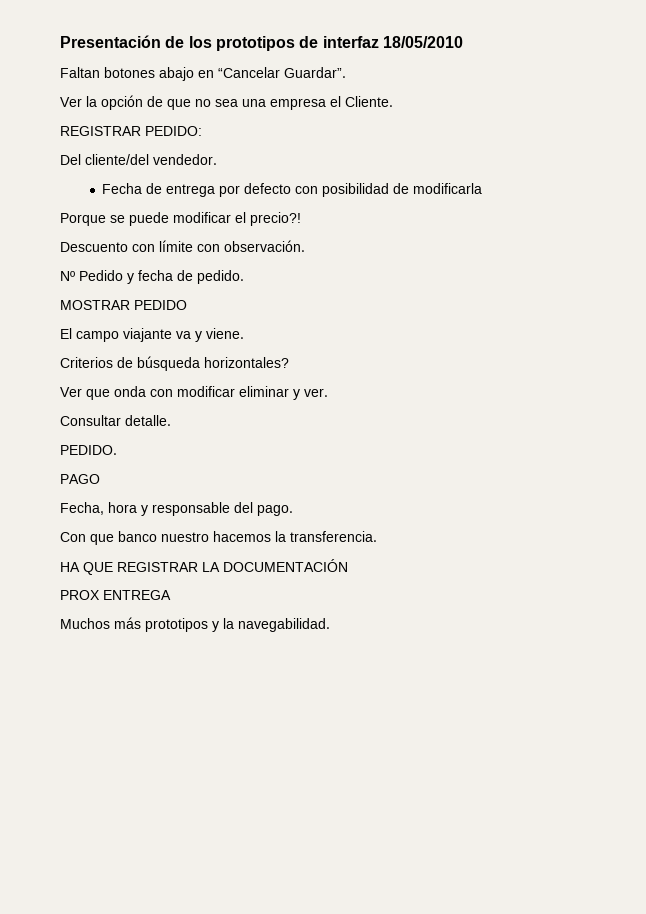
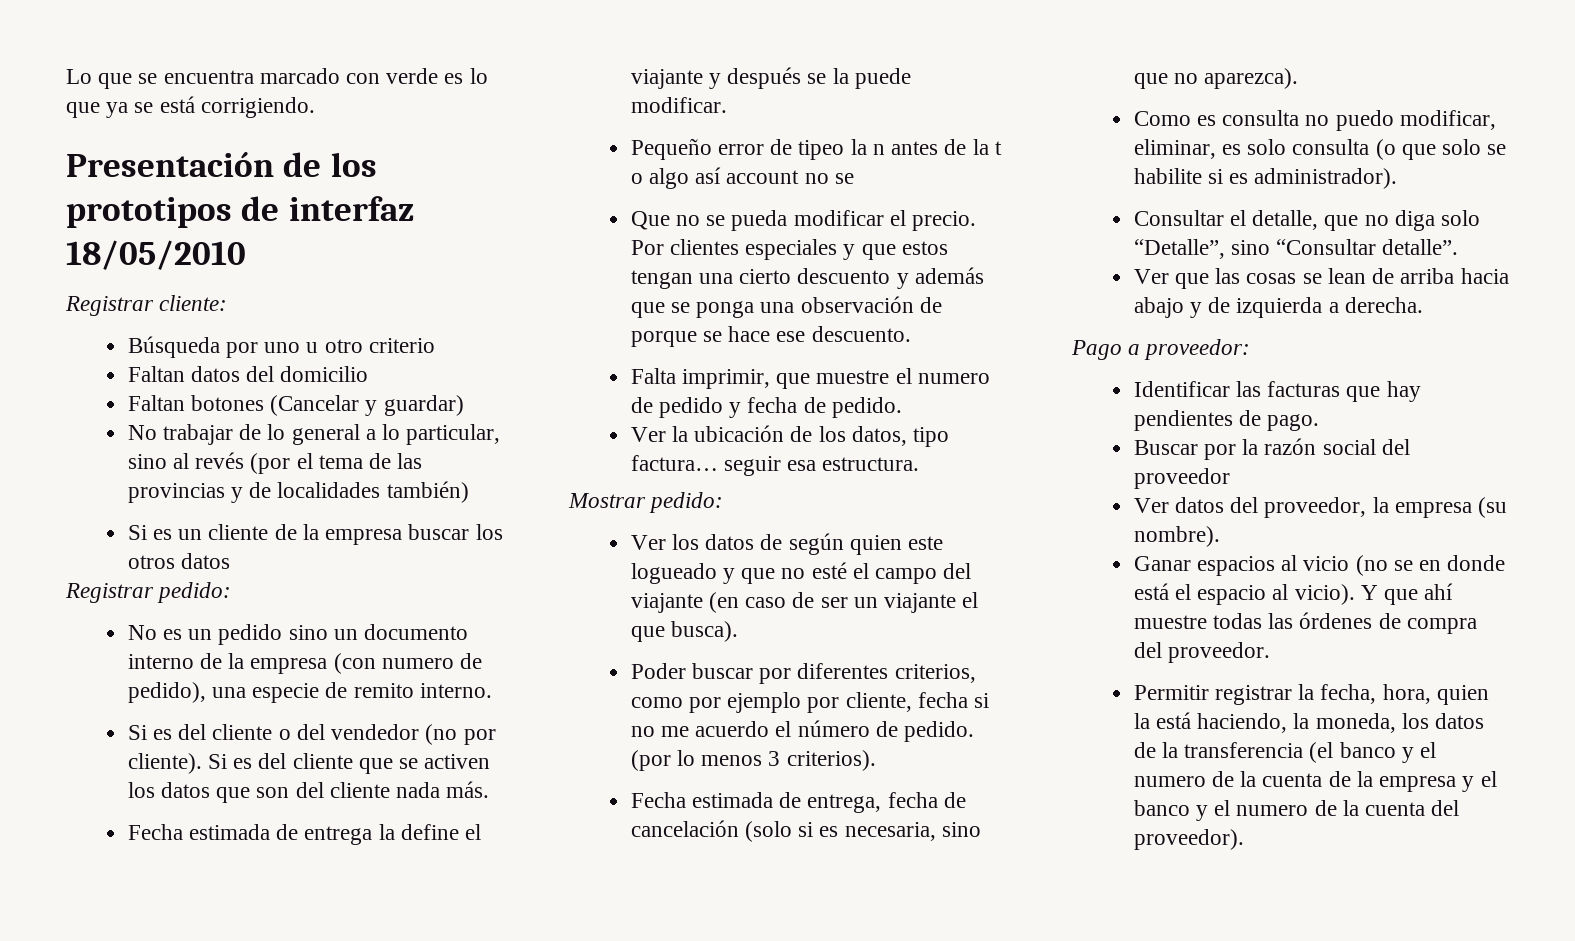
+ Lo que se encuentra marcado con verde es lo que ya se está corrigiendo.
- Faltan botones abajo en “Cancelar Guardar”.
- Ver la opción de que no sea una empresa el Cliente.
- REGISTRAR PEDIDO:
- Del cliente/del vendedor.
- Fecha de entrega por defecto con posibilidad de modificarla
- Porque se puede modificar el precio?!
- Descuento con límite con observación.
- Nº Pedido y fecha de pedido.
- MOSTRAR PEDIDO
- El campo viajante va y viene.
- Criterios de búsqueda horizontales?
- Ver que onda con modificar eliminar y ver.
- Consultar detalle.
- PEDIDO.
- PAGO
- Fecha, hora y responsable del pago.
- Con que banco nuestro hacemos la transferencia.
- HA QUE REGISTRAR LA DOCUMENTACIÓN
- PROX ENTREGA
- Muchos más prototipos y la navegabilidad.
+ Registrar cliente:
+ Búsqueda por uno u otro criterio
+ Faltan datos del domicilio
+ Faltan botones (Cancelar y guardar)
+ No trabajar de lo general a lo particular, sino al revés (por el tema de las provincias y de localidades también)
+ Si es un cliente de la empresa buscar los otros datos
+ Registrar pedido:
+ No es un pedido sino un documento interno de la empresa (con numero de pedido), una especie de remito interno.
+ Si es del cliente o del vendedor (no por cliente). Si es del cliente que se activen los datos que son del cliente nada más.
+ Fecha estimada de entrega la define el viajante y después se la puede modificar.
+ Pequeño error de tipeo la n antes de la t o algo así account no se
+ Que no se pueda modificar el precio. Por clientes especiales y que estos tengan una cierto descuento y además que se ponga una observación de porque se hace ese descuento.
+ Falta imprimir, que muestre el numero de pedido y fecha de pedido.
+ Ver la ubicación de los datos, tipo factura… seguir esa estructura.
+ Mostrar pedido:
+ Ver los datos de según quien este logueado y que no esté el campo del viajante (en caso de ser un viajante el que busca).
+ Poder buscar por diferentes criterios, como por ejemplo por cliente, fecha si no me acuerdo el número de pedido. (por lo menos 3 criterios).
+ Fecha estimada de entrega, fecha de cancelación (solo si es necesaria, sino que no aparezca).
+ Como es consulta no puedo modificar, eliminar, es solo consulta (o que solo se habilite si es administrador).
+ Consultar el detalle, que no diga solo “Detalle”, sino “Consultar detalle”.
+ Ver que las cosas se lean de arriba hacia abajo y de izquierda a derecha.
+ Pago a proveedor:
+ Identificar las facturas que hay pendientes de pago.
+ Buscar por la razón social del proveedor
+ Ver datos del proveedor, la empresa (su nombre).
+ Ganar espacios al vicio (no se en donde está el espacio al vicio). Y que ahí muestre todas las órdenes de compra del proveedor.
+ Permitir registrar la fecha, hora, quien la está haciendo, la moneda, los datos de la transferencia (el banco y el numero de la cuenta de la empresa y el banco y el numero de la cuenta del proveedor).

